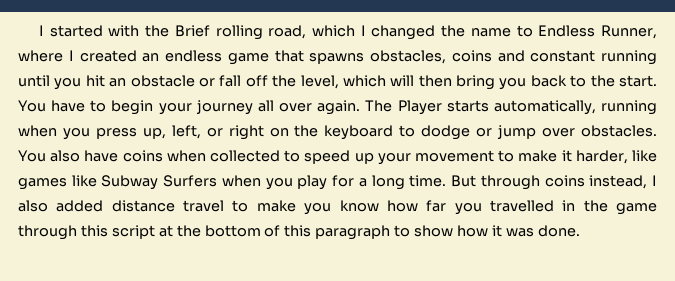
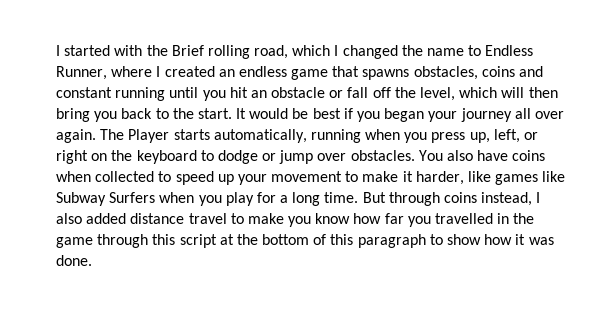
- You have to begin your journey all over again.
+ It would be best if you began your journey all over again.

